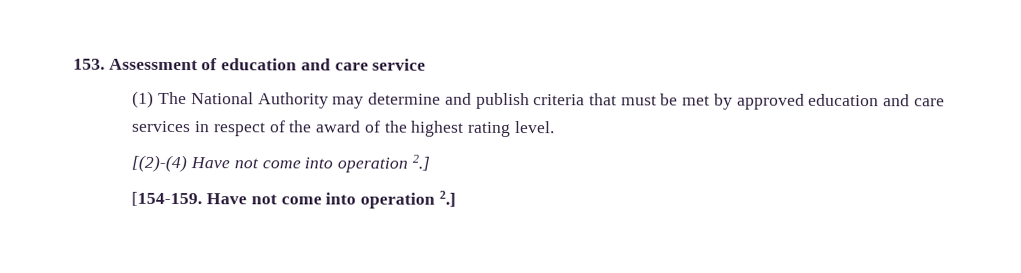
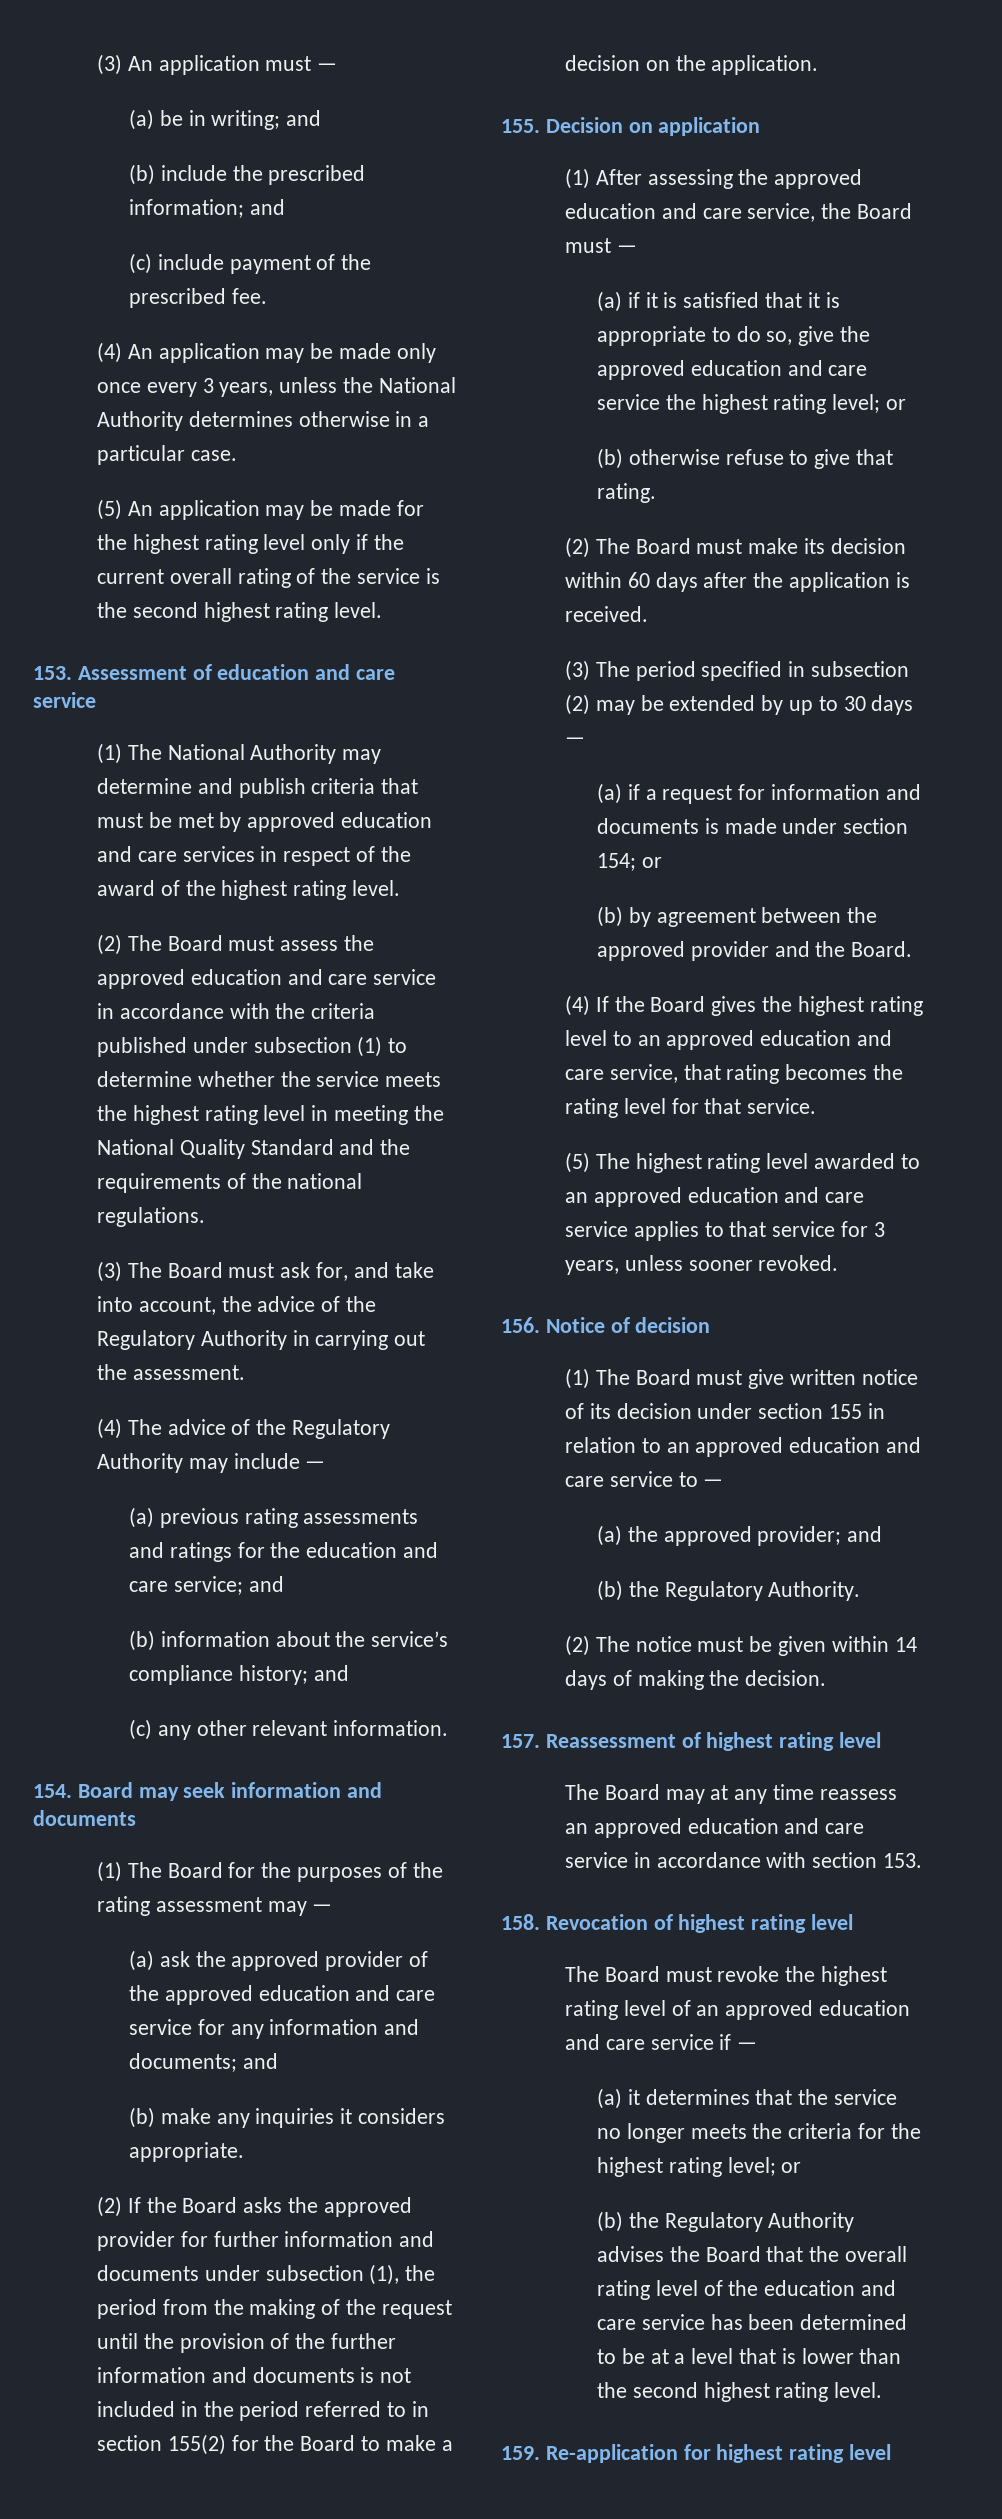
+ (3) An application must —
+ (a) be in writing; and
+ (b) include the prescribed information; and
+ (c) include payment of the prescribed fee.
+ (4) An application may be made only once every 3 years, unless the National Authority determines otherwise in a particular case.
+ (5) An application may be made for the highest rating level only if the current overall rating of the service is the second highest rating level.
- [(2)-(4) Have not come into operation 2.]
- [154-159. Have not come into operation 2.]
+ (2) The Board must assess the approved education and care service in accordance with the criteria published under subsection (1) to determine whether the service meets the highest rating level in meeting the National Quality Standard and the requirements of the national regulations.
+ (3) The Board must ask for, and take into account, the advice of the Regulatory Authority in carrying out the assessment.
+ (4) The advice of the Regulatory Authority may include —
+ (a) previous rating assessments and ratings for the education and care service; and
+ (b) information about the service’s compliance history; and
+ (c) any other relevant information.
+ 154. Board may seek information and documents
+ (1) The Board for the purposes of the rating assessment may —
+ (a) ask the approved provider of the approved education and care service for any information and documents; and
+ (b) make any inquiries it considers appropriate.
+ (2) If the Board asks the approved provider for further information and documents under subsection (1), the period from the making of the request until the provision of the further information and documents is not included in the period referred to in section 155(2) for the Board to make a decision on the application.
+ 155. Decision on application
+ (1) After assessing the approved education and care service, the Board must —
+ (a) if it is satisfied that it is appropriate to do so, give the approved education and care service the highest rating level; or
+ (b) otherwise refuse to give that rating.
+ (2) The Board must make its decision within 60 days after the application is received.
+ (3) The period specified in subsection (2) may be extended by up to 30 days —
+ (a) if a request for information and documents is made under section 154; or
+ (b) by agreement between the approved provider and the Board.
+ (4) If the Board gives the highest rating level to an approved education and care service, that rating becomes the rating level for that service.
+ (5) The highest rating level awarded to an approved education and care service applies to that service for 3 years, unless sooner revoked.
+ 156. Notice of decision
+ (1) The Board must give written notice of its decision under section 155 in relation to an approved education and care service to —
+ (a) the approved provider; and
+ (b) the Regulatory Authority.
+ (2) The notice must be given within 14 days of making the decision.
+ 157. Reassessment of highest rating level
+ The Board may at any time reassess an approved education and care service in accordance with section 153.
+ 158. Revocation of highest rating level
+ The Board must revoke the highest rating level of an approved education and care service if —
+ (a) it determines that the service no longer meets the criteria for the highest rating level; or
+ (b) the Regulatory Authority advises the Board that the overall rating level of the education and care service has been determined to be at a level that is lower than the second highest rating level.
+ 159. Re-application for highest rating level

